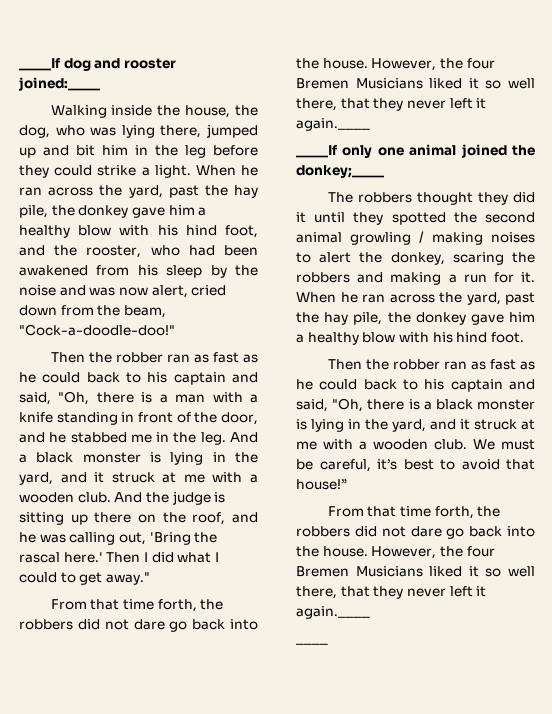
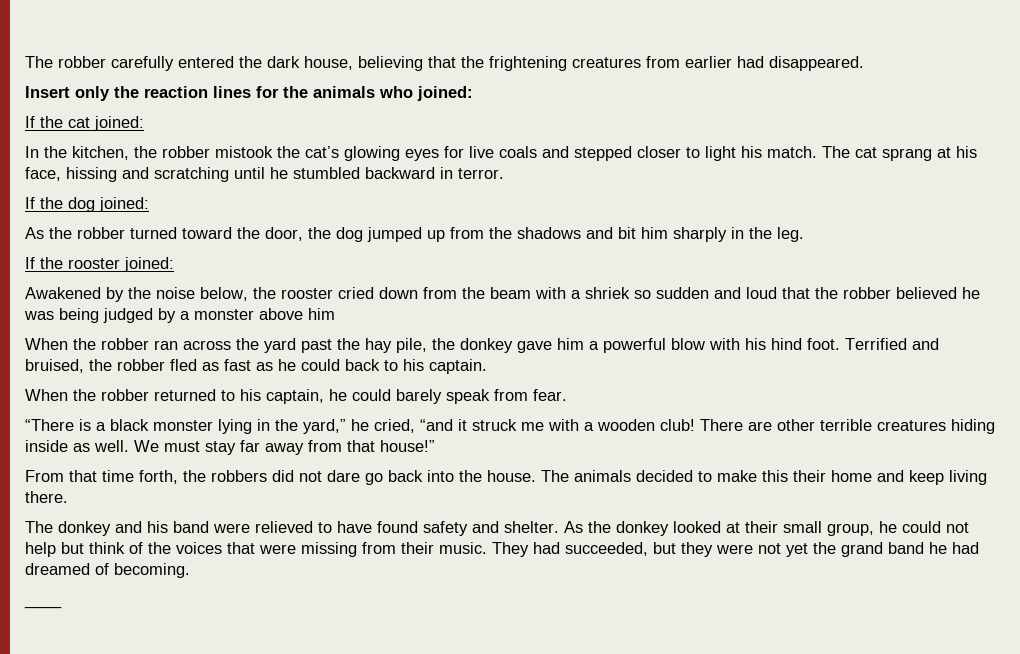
- ____If dog and rooster joined:____
- Walking inside the house, the dog, who was lying there, jumped up and bit him in the leg before they could strike a light. When he ran across the yard, past the hay pile, the donkey gave him a healthy blow with his hind foot, and the rooster, who had been awakened from his sleep by the noise and was now alert, cried down from the beam, "Cock-a-doodle-doo!"
- Then the robber ran as fast as he could back to his captain and said, "Oh, there is a man with a knife standing in front of the door, and he stabbed me in the leg. And a black monster is lying in the yard, and it struck at me with a wooden club. And the judge is sitting up there on the roof, and he was calling out, 'Bring the rascal here.' Then I did what I could to get away."
- From that time forth, the robbers did not dare go back into the house. However, the four Bremen Musicians liked it so well there, that they never left it again.____
- ____If only one animal joined the donkey;____
- The robbers thought they did it until they spotted the second animal growling / making noises to alert the donkey, scaring the robbers and making a run for it. When he ran across the yard, past the hay pile, the donkey gave him a healthy blow with his hind foot.
- Then the robber ran as fast as he could back to his captain and said, "Oh, there is a black monster is lying in the yard, and it struck at me with a wooden club. We must be careful, it’s best to avoid that house!”
- From that time forth, the robbers did not dare go back into the house. However, the four Bremen Musicians liked it so well there, that they never left it again.____
+ The robber carefully entered the dark house, believing that the frightening creatures from earlier had disappeared.
+ Insert only the reaction lines for the animals who joined:
+ If the cat joined:
+ In the kitchen, the robber mistook the cat’s glowing eyes for live coals and stepped closer to light his match. The cat sprang at his face, hissing and scratching until he stumbled backward in terror.
+ If the dog joined:
+ As the robber turned toward the door, the dog jumped up from the shadows and bit him sharply in the leg.
+ If the rooster joined:
+ Awakened by the noise below, the rooster cried down from the beam with a shriek so sudden and loud that the robber believed he was being judged by a monster above him
+ When the robber ran across the yard past the hay pile, the donkey gave him a powerful blow with his hind foot. Terrified and bruised, the robber fled as fast as he could back to his captain.
+ When the robber returned to his captain, he could barely speak from fear.
+ “There is a black monster lying in the yard,” he cried, “and it struck me with a wooden club! There are other terrible creatures hiding inside as well. We must stay far away from that house!”
+ From that time forth, the robbers did not dare go back into the house. The animals decided to make this their home and keep living there.
+ The donkey and his band were relieved to have found safety and shelter. As the donkey looked at their small group, he could not help but think of the voices that were missing from their music. They had succeeded, but they were not yet the grand band he had dreamed of becoming.

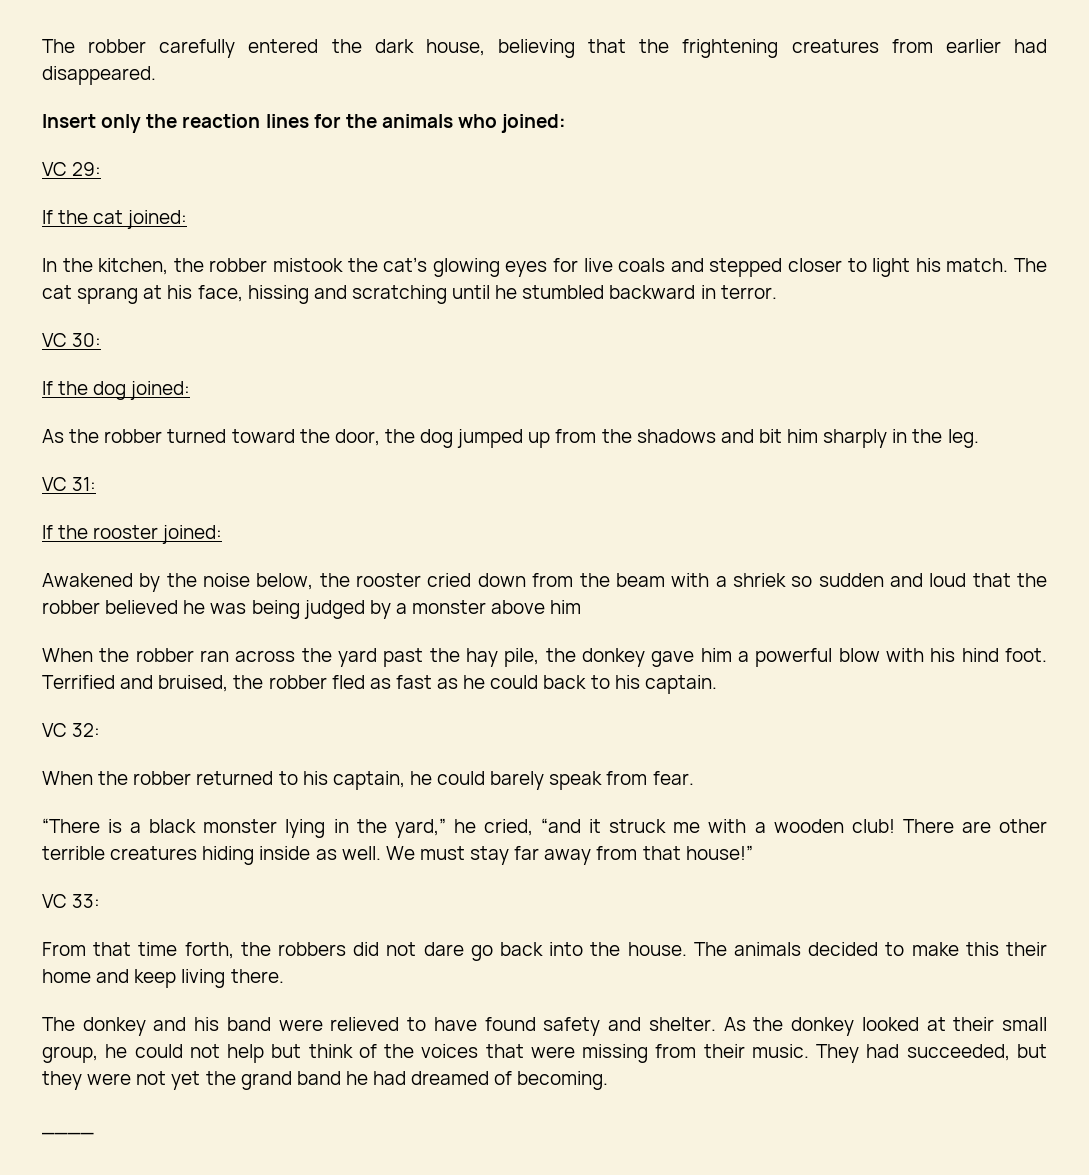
+ VC 29:
+ VC 30:
+ VC 31:
+ VC 32:
+ VC 33:

